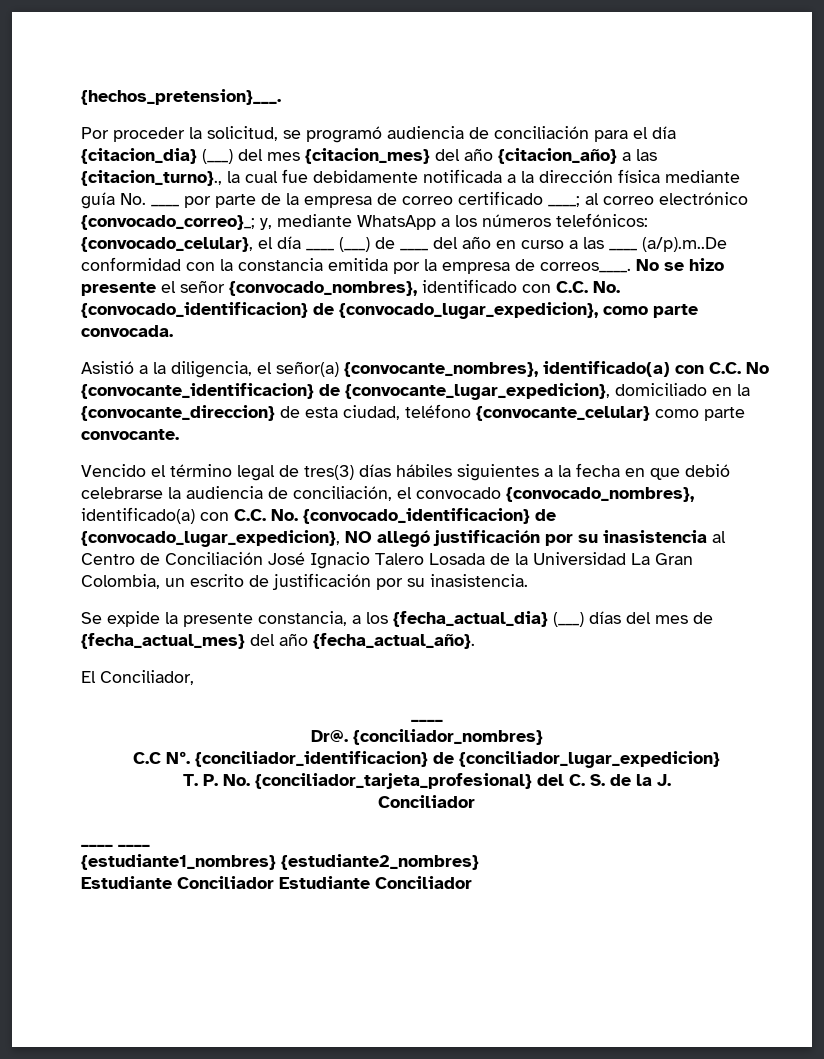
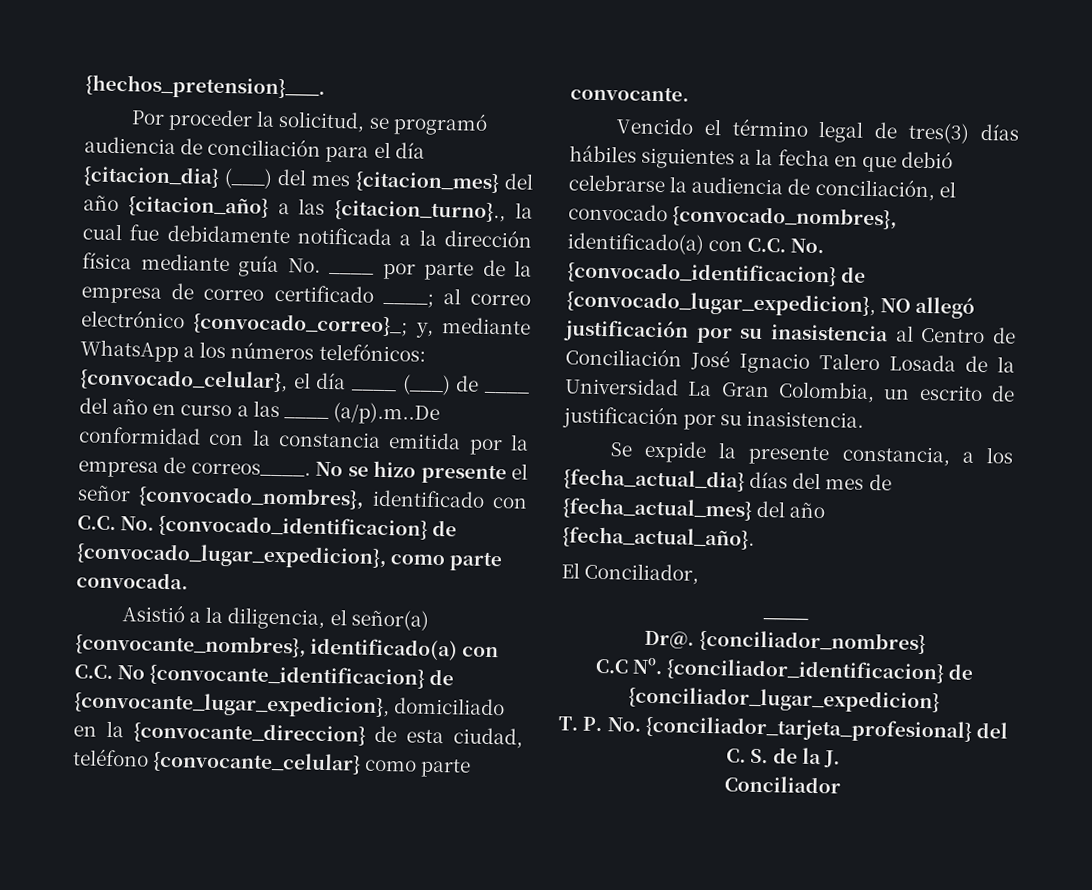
- Se expide la presente constancia, a los {fecha_actual_dia} (___) días del mes de {fecha_actual_mes} del año {fecha_actual_año}.
+ Se expide la presente constancia, a los {fecha_actual_dia} días del mes de {fecha_actual_mes} del año {fecha_actual_año}.
- ____ ____
- {estudiante1_nombres} {estudiante2_nombres}
- Estudiante Conciliador Estudiante Conciliador

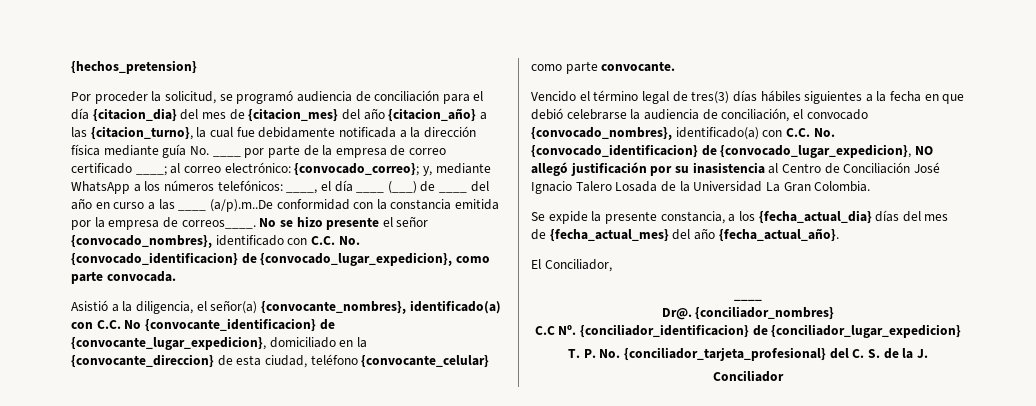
- {hechos_pretension}___.
+ {hechos_pretension}
- Por proceder la solicitud, se programó audiencia de conciliación para el día {citacion_dia} (___) del mes {citacion_mes} del año {citacion_año} a las {citacion_turno}., la cual fue debidamente notificada a la dirección física mediante guía No. ____ por parte de la empresa de correo certificado ____;
+ Por proceder la solicitud, se programó audiencia de conciliación para el día {citacion_dia} del mes de {citacion_mes} del año {citacion_año} a las {citacion_turno}, la cual fue debidamente notificada a la dirección física mediante guía No. ____ por parte de la empresa de correo certificado ____;
- al correo electrónico {convocado_correo}_;
+ al correo electrónico: {convocado_correo};
- {convocado_celular}, el día ____ (___) de ____ del año en curso a las ____ (a/p).m..De conformidad con la constancia emitida por la empresa de correos____.
+ ____, el día ____ (___) de ____ del año en curso a las ____ (a/p).m..De conformidad con la constancia emitida por la empresa de correos____.
- Vencido el término legal de tres(3) días hábiles siguientes a la fecha en que debió celebrarse la audiencia de conciliación, el convocado {convocado_nombres}, identificado(a) con C.C. No. {convocado_identificacion} de {convocado_lugar_expedicion}, NO allegó justificación por su inasistencia al Centro de Conciliación José Ignacio Talero Losada de la Universidad La Gran Colombia, un escrito de justificación por su inasistencia.
+ Vencido el término legal de tres(3) días hábiles siguientes a la fecha en que debió celebrarse la audiencia de conciliación, el convocado {convocado_nombres}, identificado(a) con C.C. No. {convocado_identificacion} de {convocado_lugar_expedicion}, NO allegó justificación por su inasistencia al Centro de Conciliación José Ignacio Talero Losada de la Universidad La Gran Colombia.

